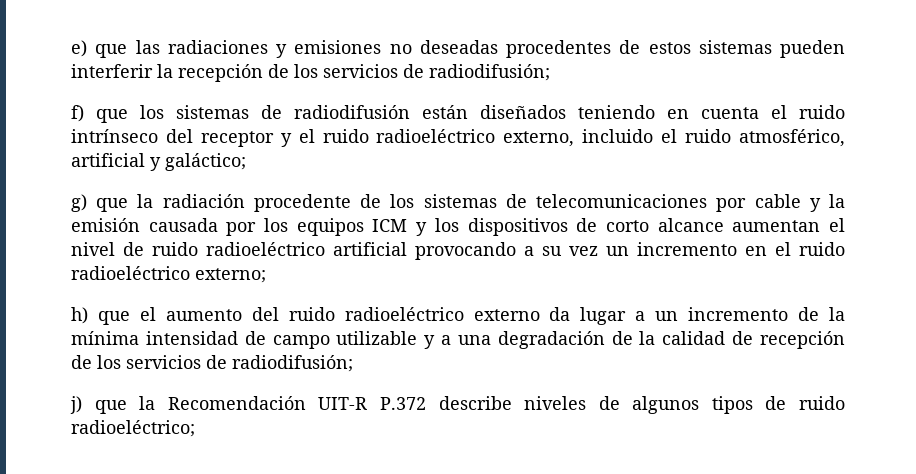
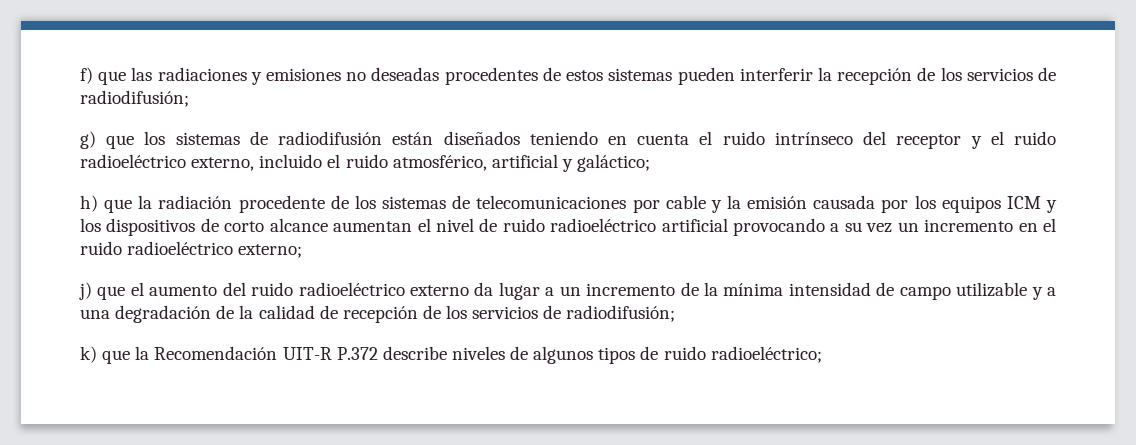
- e) que las radiaciones y emisiones no deseadas procedentes de estos sistemas pueden interferir la recepción de los servicios de radiodifusión;
+ f) que las radiaciones y emisiones no deseadas procedentes de estos sistemas pueden interferir la recepción de los servicios de radiodifusión;
- f) que los sistemas de radiodifusión están diseñados teniendo en cuenta el ruido intrínseco del receptor y el ruido radioeléctrico externo, incluido el ruido atmosférico, artificial y galáctico;
+ g) que los sistemas de radiodifusión están diseñados teniendo en cuenta el ruido intrínseco del receptor y el ruido radioeléctrico externo, incluido el ruido atmosférico, artificial y galáctico;
- g) que la radiación procedente de los sistemas de telecomunicaciones por cable y la emisión causada por los equipos ICM y los dispositivos de corto alcance aumentan el nivel de ruido radioeléctrico artificial provocando a su vez un incremento en el ruido radioeléctrico externo;
+ h) que la radiación procedente de los sistemas de telecomunicaciones por cable y la emisión causada por los equipos ICM y los dispositivos de corto alcance aumentan el nivel de ruido radioeléctrico artificial provocando a su vez un incremento en el ruido radioeléctrico externo;
- h) que el aumento del ruido radioeléctrico externo da lugar a un incremento de la mínima intensidad de campo utilizable y a una degradación de la calidad de recepción de los servicios de radiodifusión;
+ j) que el aumento del ruido radioeléctrico externo da lugar a un incremento de la mínima intensidad de campo utilizable y a una degradación de la calidad de recepción de los servicios de radiodifusión;
- j) que la Recomendación UIT-R P.372 describe niveles de algunos tipos de ruido radioeléctrico;
+ k) que la Recomendación UIT-R P.372 describe niveles de algunos tipos de ruido radioeléctrico;

